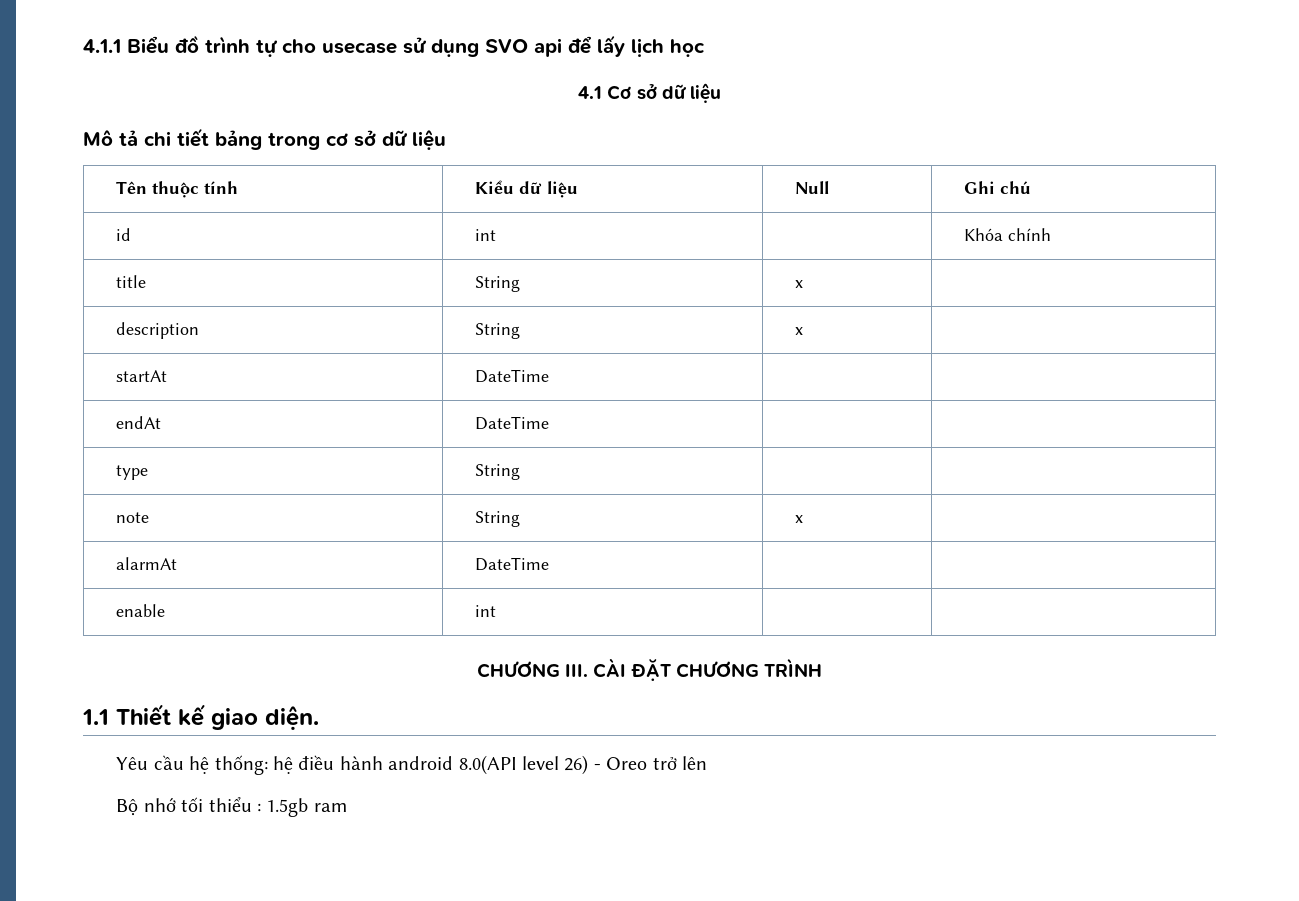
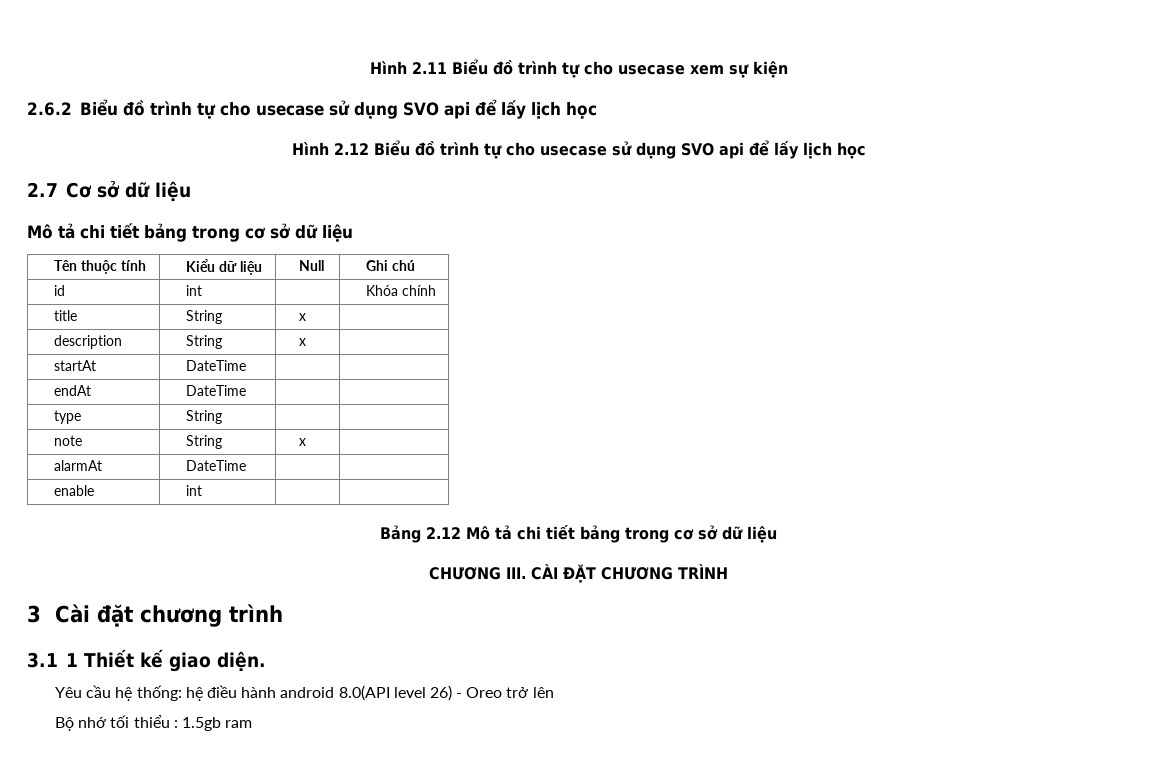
- 4.1.1 Biểu đồ trình tự cho usecase sử dụng SVO api để lấy lịch học
+ Hình 2.11 Biểu đồ trình tự cho usecase xem sự kiện
+ 2.6.2 Biểu đồ trình tự cho usecase sử dụng SVO api để lấy lịch học
- 4.1 Cơ sở dữ liệu
+ Hình 2.12 Biểu đồ trình tự cho usecase sử dụng SVO api để lấy lịch học
+ 2.7 Cơ sở dữ liệu
+ Bảng 2.12 Mô tả chi tiết bảng trong cơ sở dữ liệu
- 1.1 Thiết kế giao diện.
+ 3 Cài đặt chương trình
+ 3.1 1 Thiết kế giao diện.

